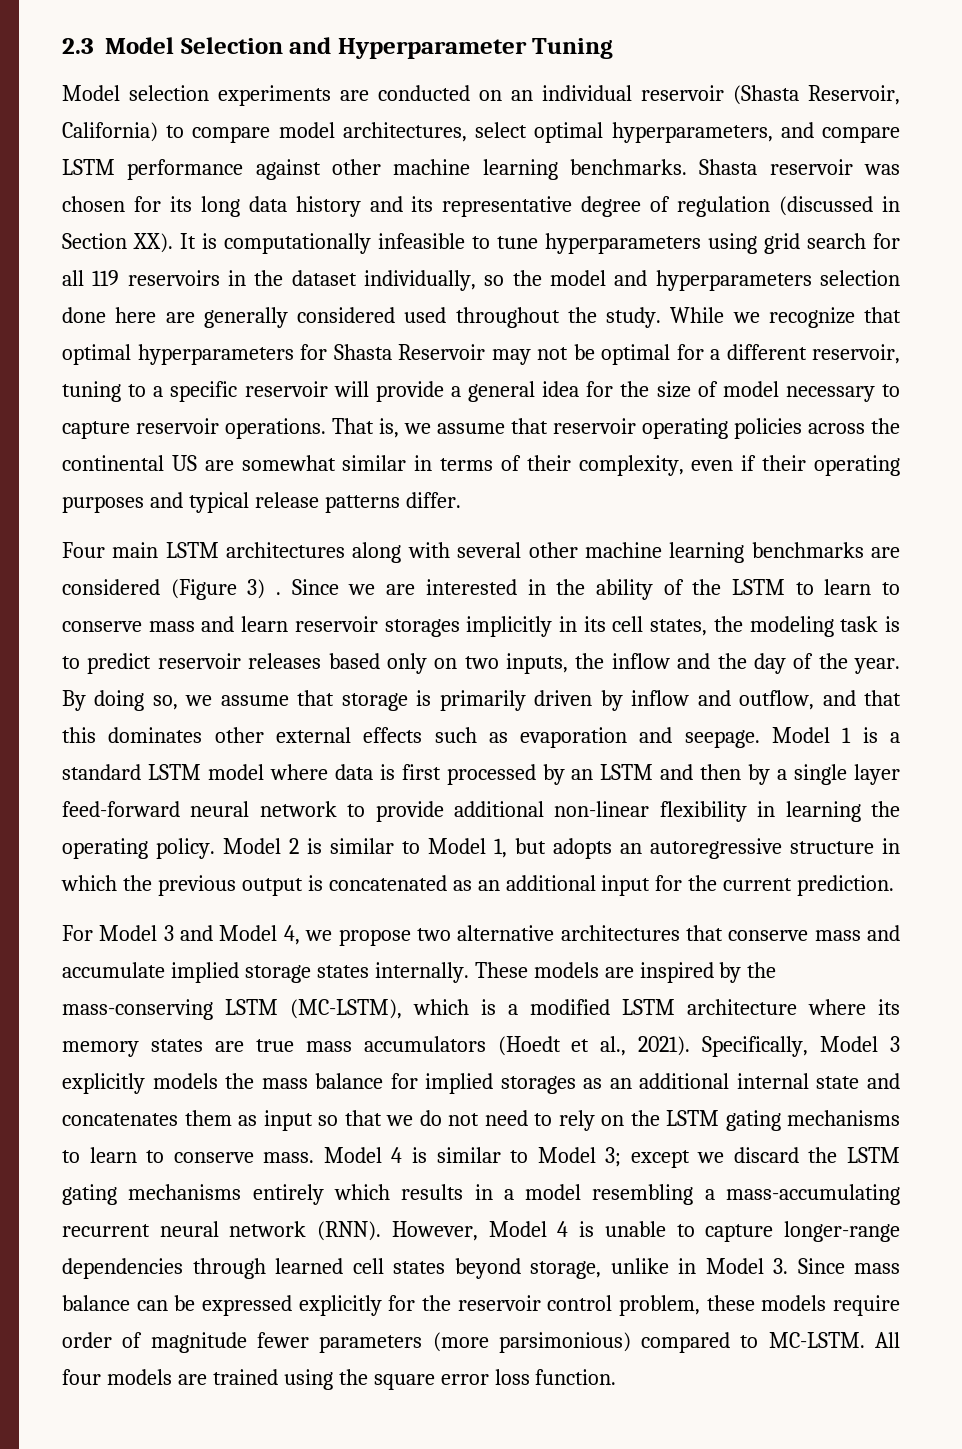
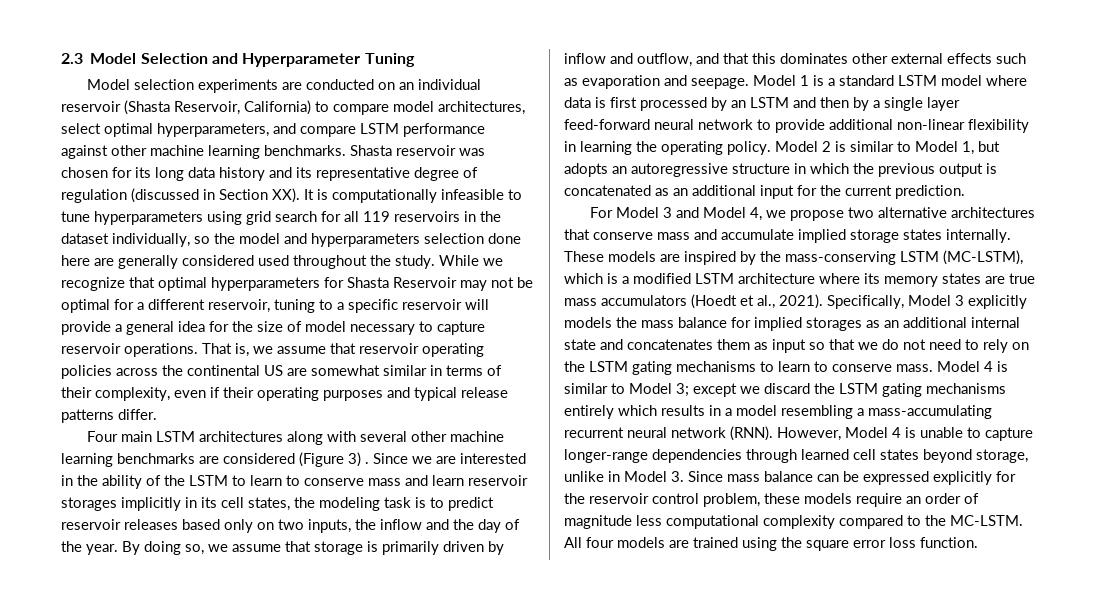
- However, Model 4 is unable to capture longer-range dependencies through learned cell states beyond storage, unlike in Model 3. Since mass balance can be expressed explicitly for the reservoir control problem, these models require order of magnitude fewer parameters (more parsimonious) compared to MC-LSTM.
+ However, Model 4 is unable to capture longer-range dependencies through learned cell states beyond storage, unlike in Model 3. Since mass balance can be expressed explicitly for the reservoir control problem, these models require an order of magnitude less computational complexity compared to the MC-LSTM.

